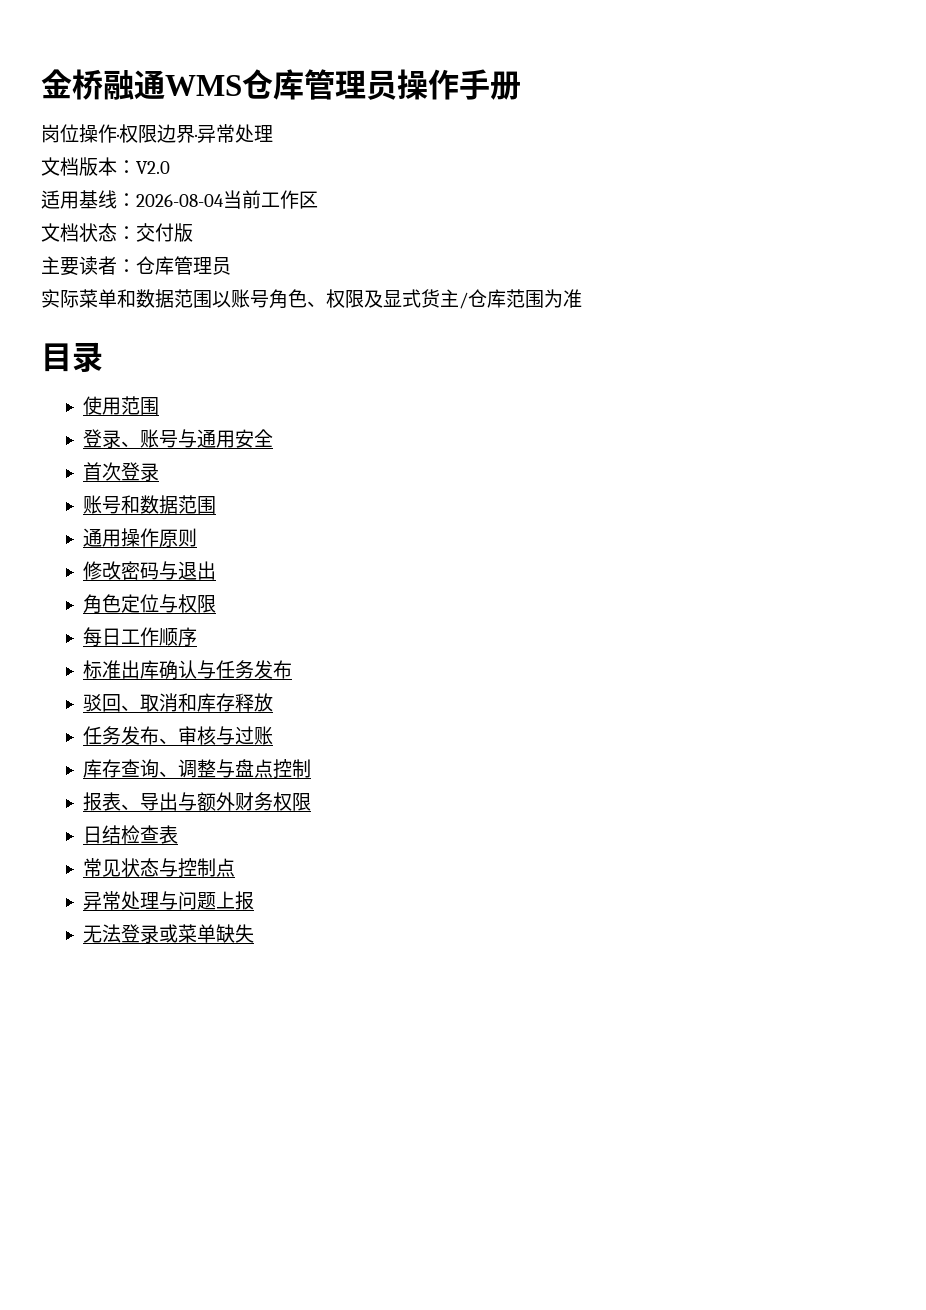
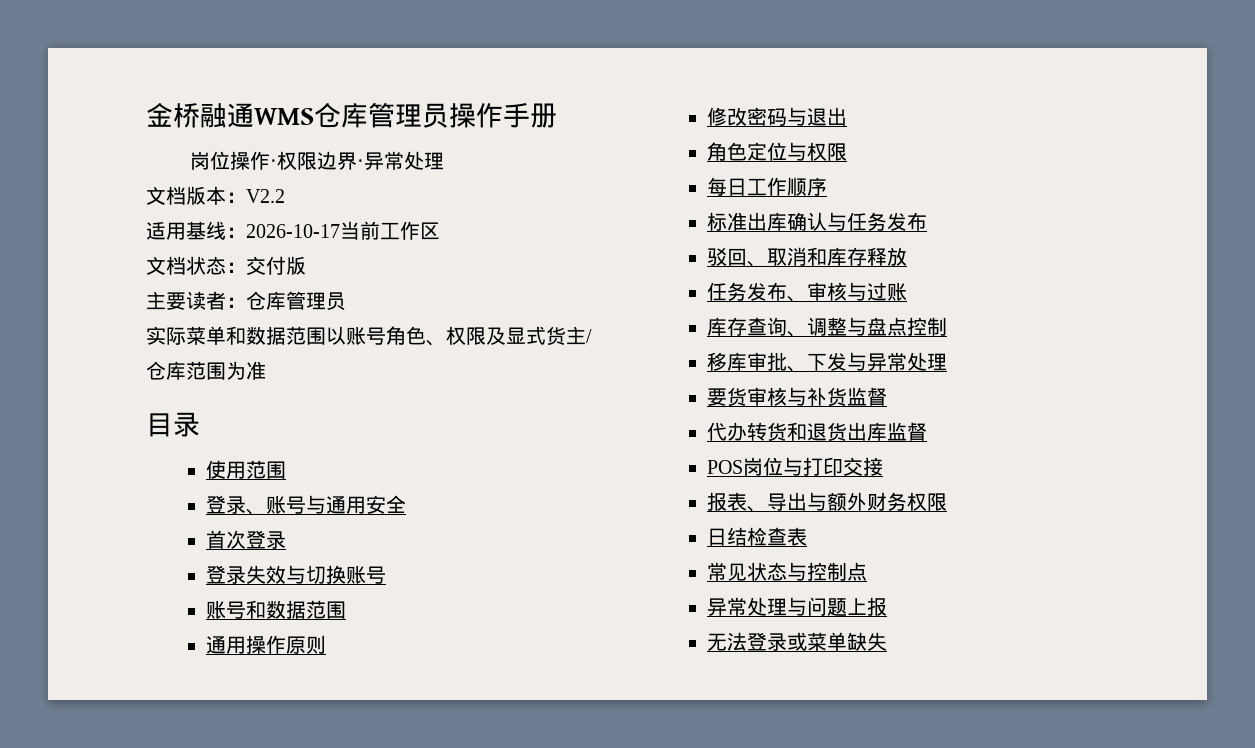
- 文档版本：V2.0
+ 文档版本：V2.2
- 适用基线：2026-08-04当前工作区
+ 适用基线：2026-10-17当前工作区
+ 登录失效与切换账号
+ 移库审批、下发与异常处理
+ 要货审核与补货监督
+ 代办转货和退货出库监督
+ POS岗位与打印交接

